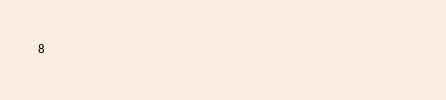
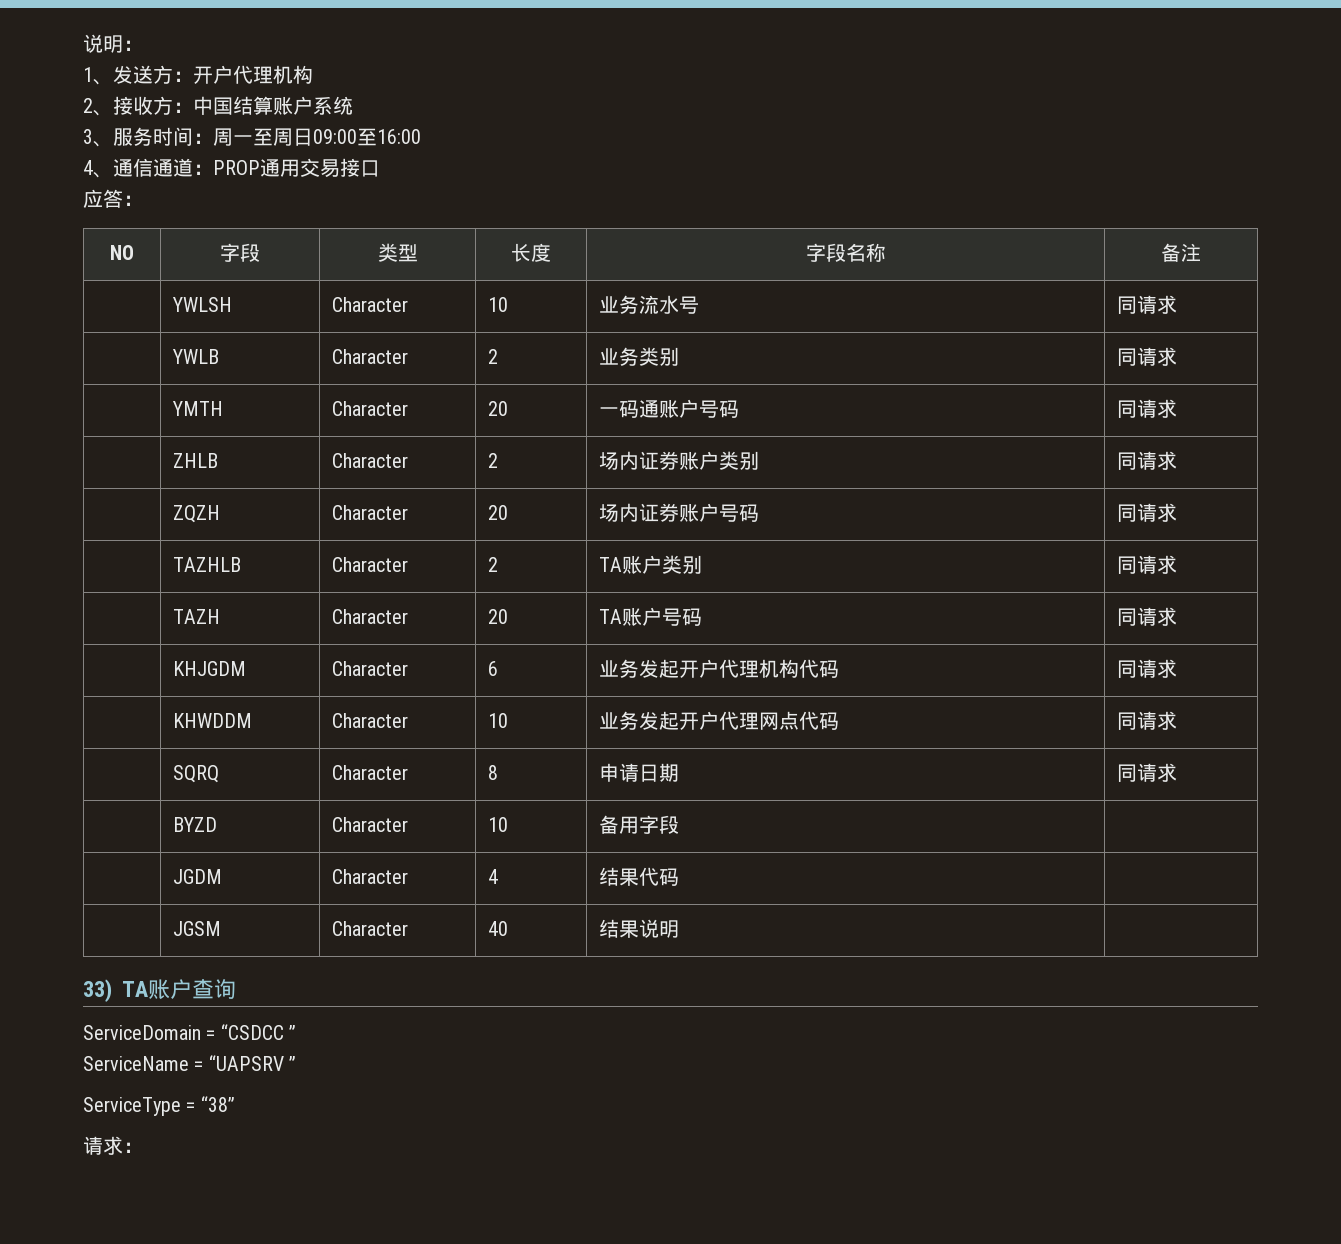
- 8
+ 说明：
+ 1、发送方：开户代理机构
+ 2、接收方：中国结算账户系统
+ 3、服务时间：周一至周日09:00至16:00
+ 4、通信通道：PROP通用交易接口
+ 应答：
+ NO | 字段 | 类型 | 长度 | 字段名称 | 备注
+ | YWLSH | Character | 10 | 业务流水号 | 同请求
+ | YWLB | Character | 2 | 业务类别 | 同请求
+ | YMTH | Character | 20 | 一码通账户号码 | 同请求
+ | ZHLB | Character | 2 | 场内证券账户类别 | 同请求
+ | ZQZH | Character | 20 | 场内证券账户号码 | 同请求
+ | TAZHLB | Character | 2 | TA账户类别 | 同请求
+ | TAZH | Character | 20 | TA账户号码 | 同请求
+ | KHJGDM | Character | 6 | 业务发起开户代理机构代码 | 同请求
+ | KHWDDM | Character | 10 | 业务发起开户代理网点代码 | 同请求
+ | SQRQ | Character | 8 | 申请日期 | 同请求
+ | BYZD | Character | 10 | 备用字段 |
+ | JGDM | Character | 4 | 结果代码 |
+ | JGSM | Character | 40 | 结果说明 |
+ 33) TA账户查询
+ ServiceDomain = “CSDCC ”
+ ServiceName = “UAPSRV ”
+ ServiceType = “38”
+ 请求：

